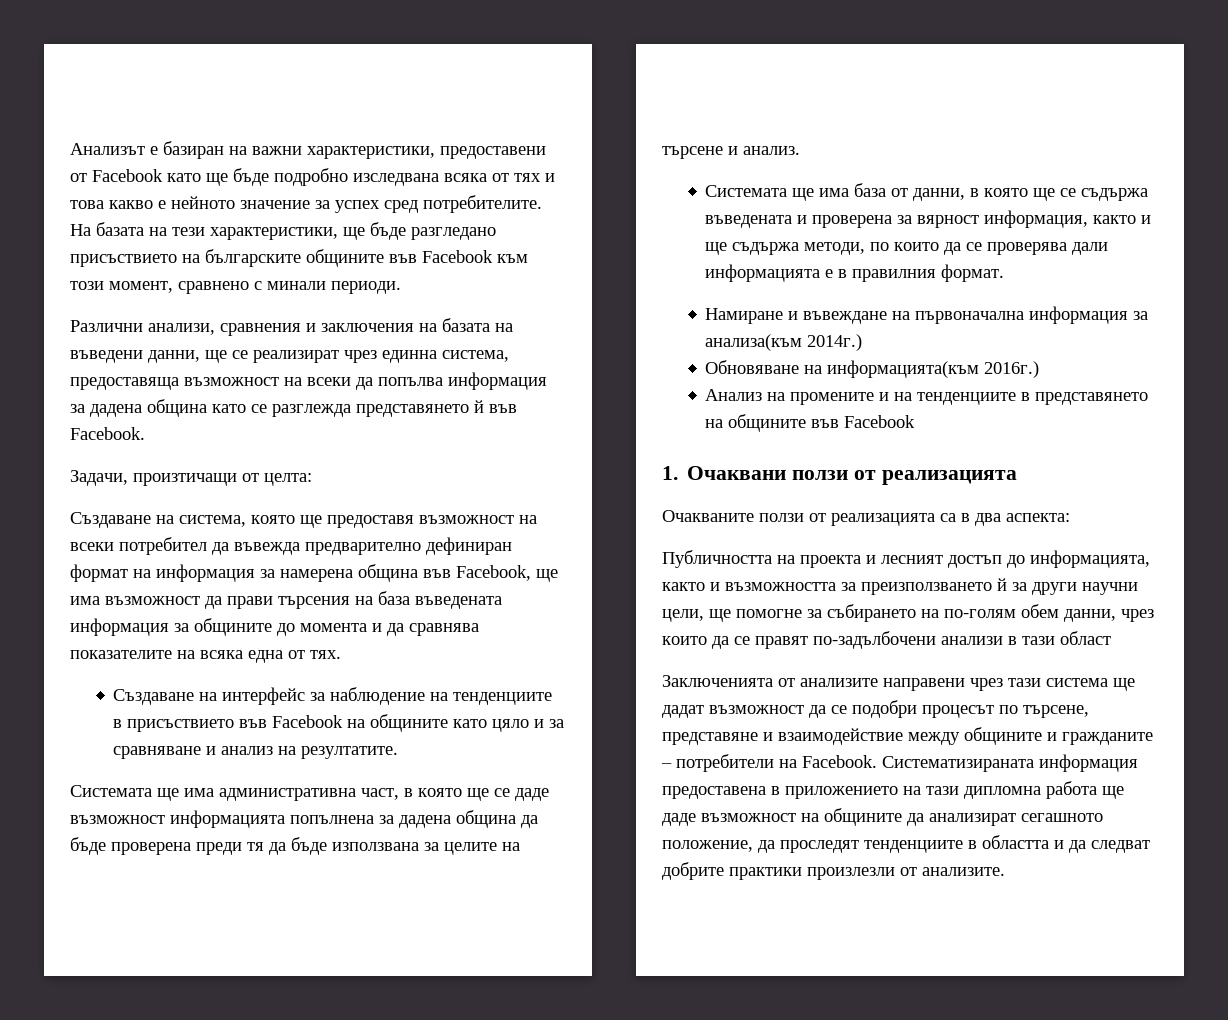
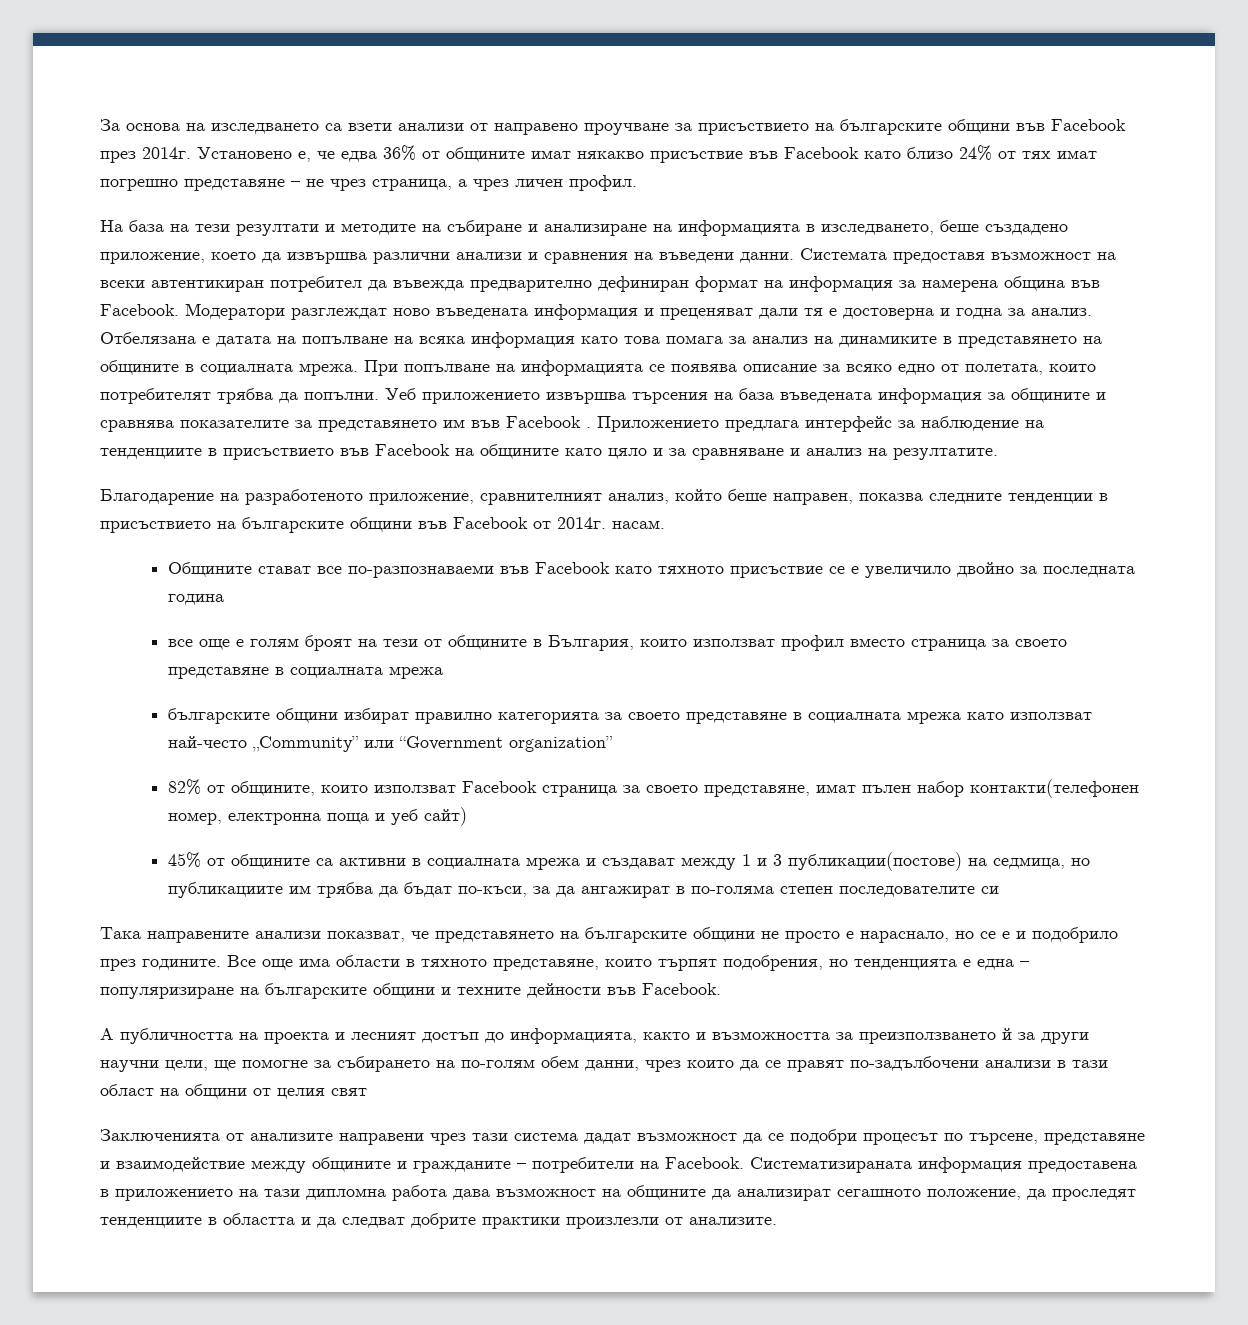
- Анализът е базиран на важни характеристики, предоставени от Facebook като ще бъде подробно изследвана всяка от тях и това какво е нейното значение за успех сред потребителите. На базата на тези характеристики, ще бъде разгледано присъствието на българските общините във Facebook към този момент, сравнено с минали периоди.
- Различни анализи, сравнения и заключения на базата на въведени данни, ще се реализират чрез единна система, предоставяща възможност на всеки да попълва информация за дадена община като се разглежда представянето й във Facebook.
- Задачи, произтичащи от целта:
- Създаване на система, която ще предоставя възможност на всеки потребител да въвежда предварително дефиниран формат на информация за намерена община във Facebook, ще има възможност да прави търсения на база въведената информация за общините до момента и да сравнява показателите на всяка една от тях.
- Създаване на интерфейс за наблюдение на тенденциите в присъствието във Facebook на общините като цяло и за сравняване и анализ на резултатите.
+ За основа на изследването са взети анализи от направено проучване за присъствието на българските общини във Facebook през 2014г. Установено е, че едва 36% от общините имат някакво присъствие във Facebook като близо 24% от тях имат погрешно представяне – не чрез страница, а чрез личен профил.
+ На база на тези резултати и методите на събиране и анализиране на информацията в изследването, беше създадено приложение, което да извършва различни анализи и сравнения на въведени данни. Системата предоставя възможност на всеки автентикиран потребител да въвежда предварително дефиниран формат на информация за намерена община във Facebook. Модератори разглеждат ново въведената информация и преценяват дали тя е достоверна и годна за анализ. Отбелязана е датата на попълване на всяка информация като това помага за анализ на динамиките в представянето на общините в социалната мрежа. При попълване на информацията се появява описание за всяко едно от полетата, които потребителят трябва да попълни. Уеб приложението извършва търсения на база въведената информация за общините и сравнява показателите за представянето им във Facebook . Приложението предлага интерфейс за наблюдение на тенденциите в присъствието във Facebook на общините като цяло и за сравняване и анализ на резултатите.
- Системата ще има административна част, в която ще се даде възможност информацията попълнена за дадена община да бъде проверена преди тя да бъде използвана за целите на търсене и анализ.
- Системата ще има база от данни, в която ще се съдържа въведената и проверена за вярност информация, както и ще съдържа методи, по които да се проверява дали информацията е в правилния формат.
- Намиране и въвеждане на първоначална информация за анализа(към 2014г.)
- Обновяване на информацията(към 2016г.)
- Анализ на промените и на тенденциите в представянето на общините във Facebook
- 1. Очаквани ползи от реализацията
- Очакваните ползи от реализацията са в два аспекта:
- Публичността на проекта и лесният достъп до информацията, както и възможността за преизползването й за други научни цели, ще помогне за събирането на по-голям обем данни, чрез които да се правят по-задълбочени анализи в тази област
+ Благодарение на разработеното приложение, сравнителният анализ, който беше направен, показва следните тенденции в присъствието на българските общини във Facebook от 2014г. насам.
+ Общините стават все по-разпознаваеми във Facebook като тяхното присъствие се е увеличило двойно за последната година
+ все още е голям броят на тези от общините в България, които използват профил вместо страница за своето представяне в социалната мрежа
+ българските общини избират правилно категорията за своето представяне в социалната мрежа като използват най-често „Community” или “Government organization”
+ 82% от общините, които използват Facebook страница за своето представяне, имат пълен набор контакти(телефонен номер, електронна поща и уеб сайт)
+ 45% от общините са активни в социалната мрежа и създават между 1 и 3 публикации(постове) на седмица, но публикациите им трябва да бъдат по-къси, за да ангажират в по-голяма степен последователите си
+ Така направените анализи показват, че представянето на българските общини не просто е нараснало, но се е и подобрило през годините. Все още има области в тяхното представяне, които търпят подобрения, но тенденцията е една – популяризиране на българските общини и техните дейности във Facebook.
+ А публичността на проекта и лесният достъп до информацията, както и възможността за преизползването й за други научни цели, ще помогне за събирането на по-голям обем данни, чрез които да се правят по-задълбочени анализи в тази област на общини от целия свят
- Заключенията от анализите направени чрез тази система ще дадат възможност да се подобри процесът по търсене, представяне и взаимодействие между общините и гражданите – потребители на Facebook.
+ Заключенията от анализите направени чрез тази система дадат възможност да се подобри процесът по търсене, представяне и взаимодействие между общините и гражданите – потребители на Facebook.
- Систематизираната информация предоставена в приложението на тази дипломна работа ще даде възможност на общините да анализират сегашното положение, да проследят тенденциите в областта и да следват добрите практики произлезли от анализите.
+ Систематизираната информация предоставена в приложението на тази дипломна работа дава възможност на общините да анализират сегашното положение, да проследят тенденциите в областта и да следват добрите практики произлезли от анализите.

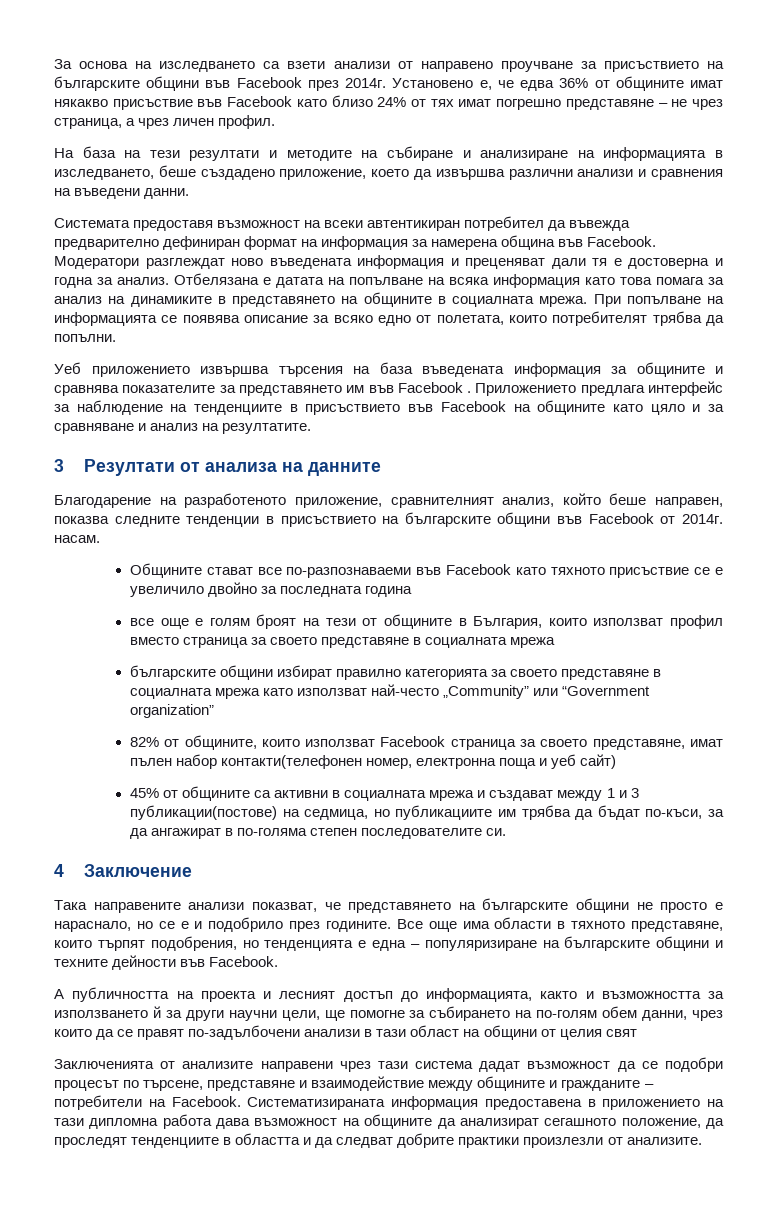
- На база на тези резултати и методите на събиране и анализиране на информацията в изследването, беше създадено приложение, което да извършва различни анализи и сравнения на въведени данни. Системата предоставя възможност на всеки автентикиран потребител да въвежда предварително дефиниран формат на информация за намерена община във Facebook.
+ На база на тези резултати и методите на събиране и анализиране на информацията в изследването, беше създадено приложение, което да извършва различни анализи и сравнения на въведени данни.
+ Системата предоставя възможност на всеки автентикиран потребител да въвежда предварително дефиниран формат на информация за намерена община във Facebook.
- При попълване на информацията се появява описание за всяко едно от полетата, които потребителят трябва да попълни. Уеб приложението извършва търсения на база въведената информация за общините и сравнява показателите за представянето им във Facebook .
+ При попълване на информацията се появява описание за всяко едно от полетата, които потребителят трябва да попълни.
+ Уеб приложението извършва търсения на база въведената информация за общините и сравнява показателите за представянето им във Facebook .
+ 3 Резултати от анализа на данните
- 45% от общините са активни в социалната мрежа и създават между 1 и 3 публикации(постове) на седмица, но публикациите им трябва да бъдат по-къси, за да ангажират в по-голяма степен последователите си
+ 45% от общините са активни в социалната мрежа и създават между 1 и 3 публикации(постове) на седмица, но публикациите им трябва да бъдат по-къси, за да ангажират в по-голяма степен последователите си.
+ 4 Заключение
- А публичността на проекта и лесният достъп до информацията, както и възможността за преизползването й за други научни цели, ще помогне за събирането на по-голям обем данни, чрез които да се правят по-задълбочени анализи в тази област на общини от целия свят
+ А публичността на проекта и лесният достъп до информацията, както и възможността за използването й за други научни цели, ще помогне за събирането на по-голям обем данни, чрез които да се правят по-задълбочени анализи в тази област на общини от целия свят

